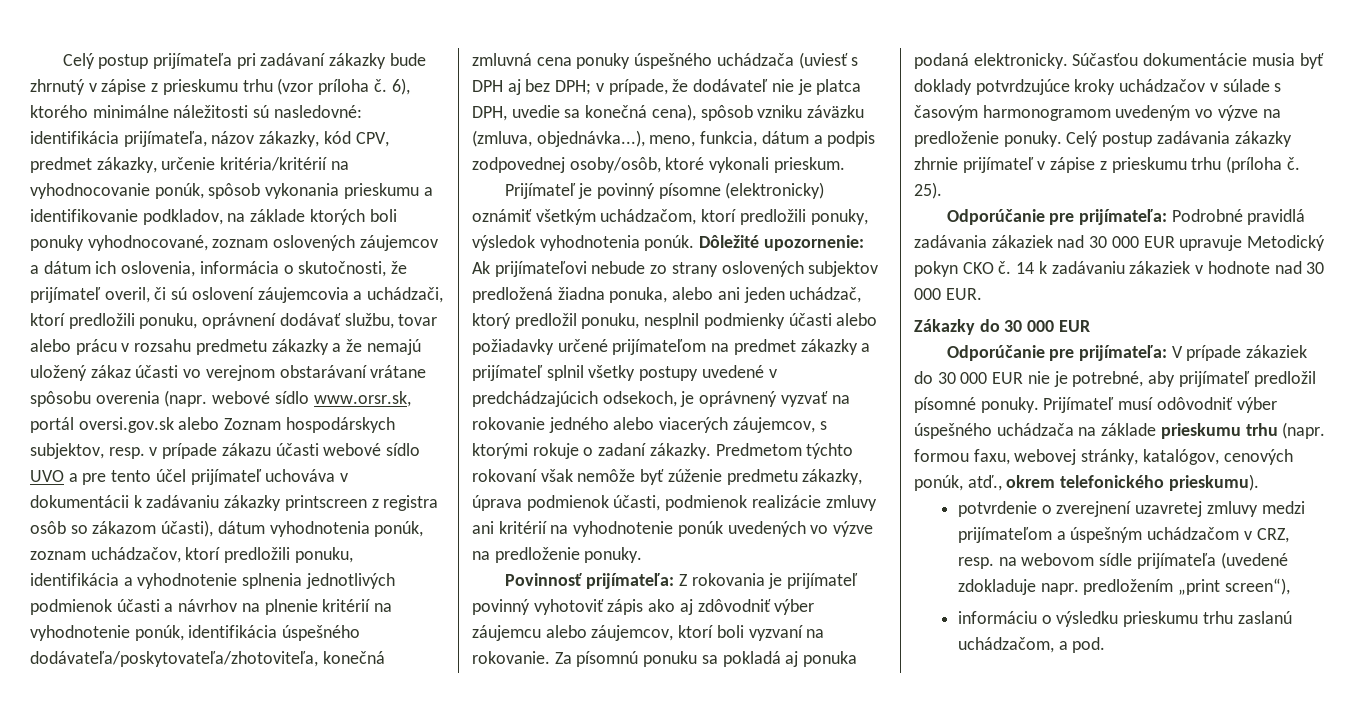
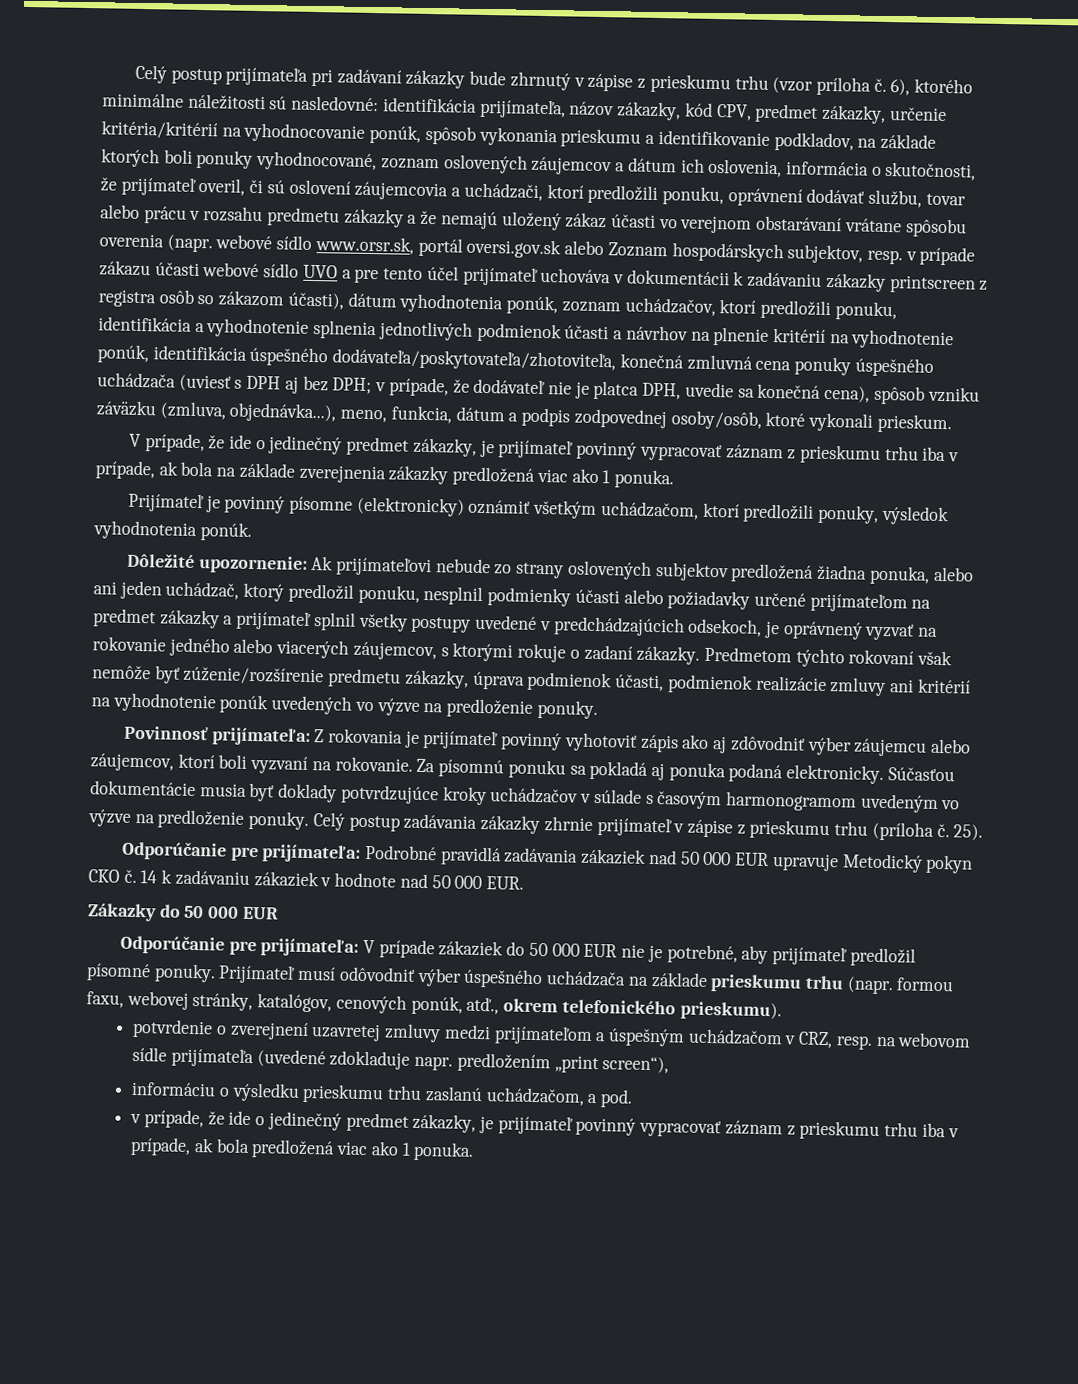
+ V prípade, že ide o jedinečný predmet zákazky, je prijímateľ povinný vypracovať záznam z prieskumu trhu iba v prípade, ak bola na základe zverejnenia zákazky predložená viac ako 1 ponuka.
- Prijímateľ je povinný písomne (elektronicky) oznámiť všetkým uchádzačom, ktorí predložili ponuky, výsledok vyhodnotenia ponúk. Dôležité upozornenie:
+ Prijímateľ je povinný písomne (elektronicky) oznámiť všetkým uchádzačom, ktorí predložili ponuky, výsledok vyhodnotenia ponúk.
+ Dôležité upozornenie:
- Predmetom týchto rokovaní však nemôže byť zúženie predmetu zákazky, úprava podmienok účasti, podmienok realizácie zmluvy ani kritérií na vyhodnotenie ponúk uvedených vo výzve na predloženie ponuky.
+ Predmetom týchto rokovaní však nemôže byť zúženie/rozšírenie predmetu zákazky, úprava podmienok účasti, podmienok realizácie zmluvy ani kritérií na vyhodnotenie ponúk uvedených vo výzve na predloženie ponuky.
- Odporúčanie pre prijímateľa: Podrobné pravidlá zadávania zákaziek nad 30 000 EUR upravuje Metodický pokyn CKO č.
+ Odporúčanie pre prijímateľa: Podrobné pravidlá zadávania zákaziek nad 50 000 EUR upravuje Metodický pokyn CKO č.
- 14 k zadávaniu zákaziek v hodnote nad 30 000 EUR.
+ 14 k zadávaniu zákaziek v hodnote nad 50 000 EUR.
- Zákazky do 30 000 EUR
+ Zákazky do 50 000 EUR
- Odporúčanie pre prijímateľa: V prípade zákaziek do 30 000 EUR nie je potrebné, aby prijímateľ predložil písomné ponuky.
+ Odporúčanie pre prijímateľa: V prípade zákaziek do 50 000 EUR nie je potrebné, aby prijímateľ predložil písomné ponuky.
+ v prípade, že ide o jedinečný predmet zákazky, je prijímateľ povinný vypracovať záznam z prieskumu trhu iba v prípade, ak bola predložená viac ako 1 ponuka.

